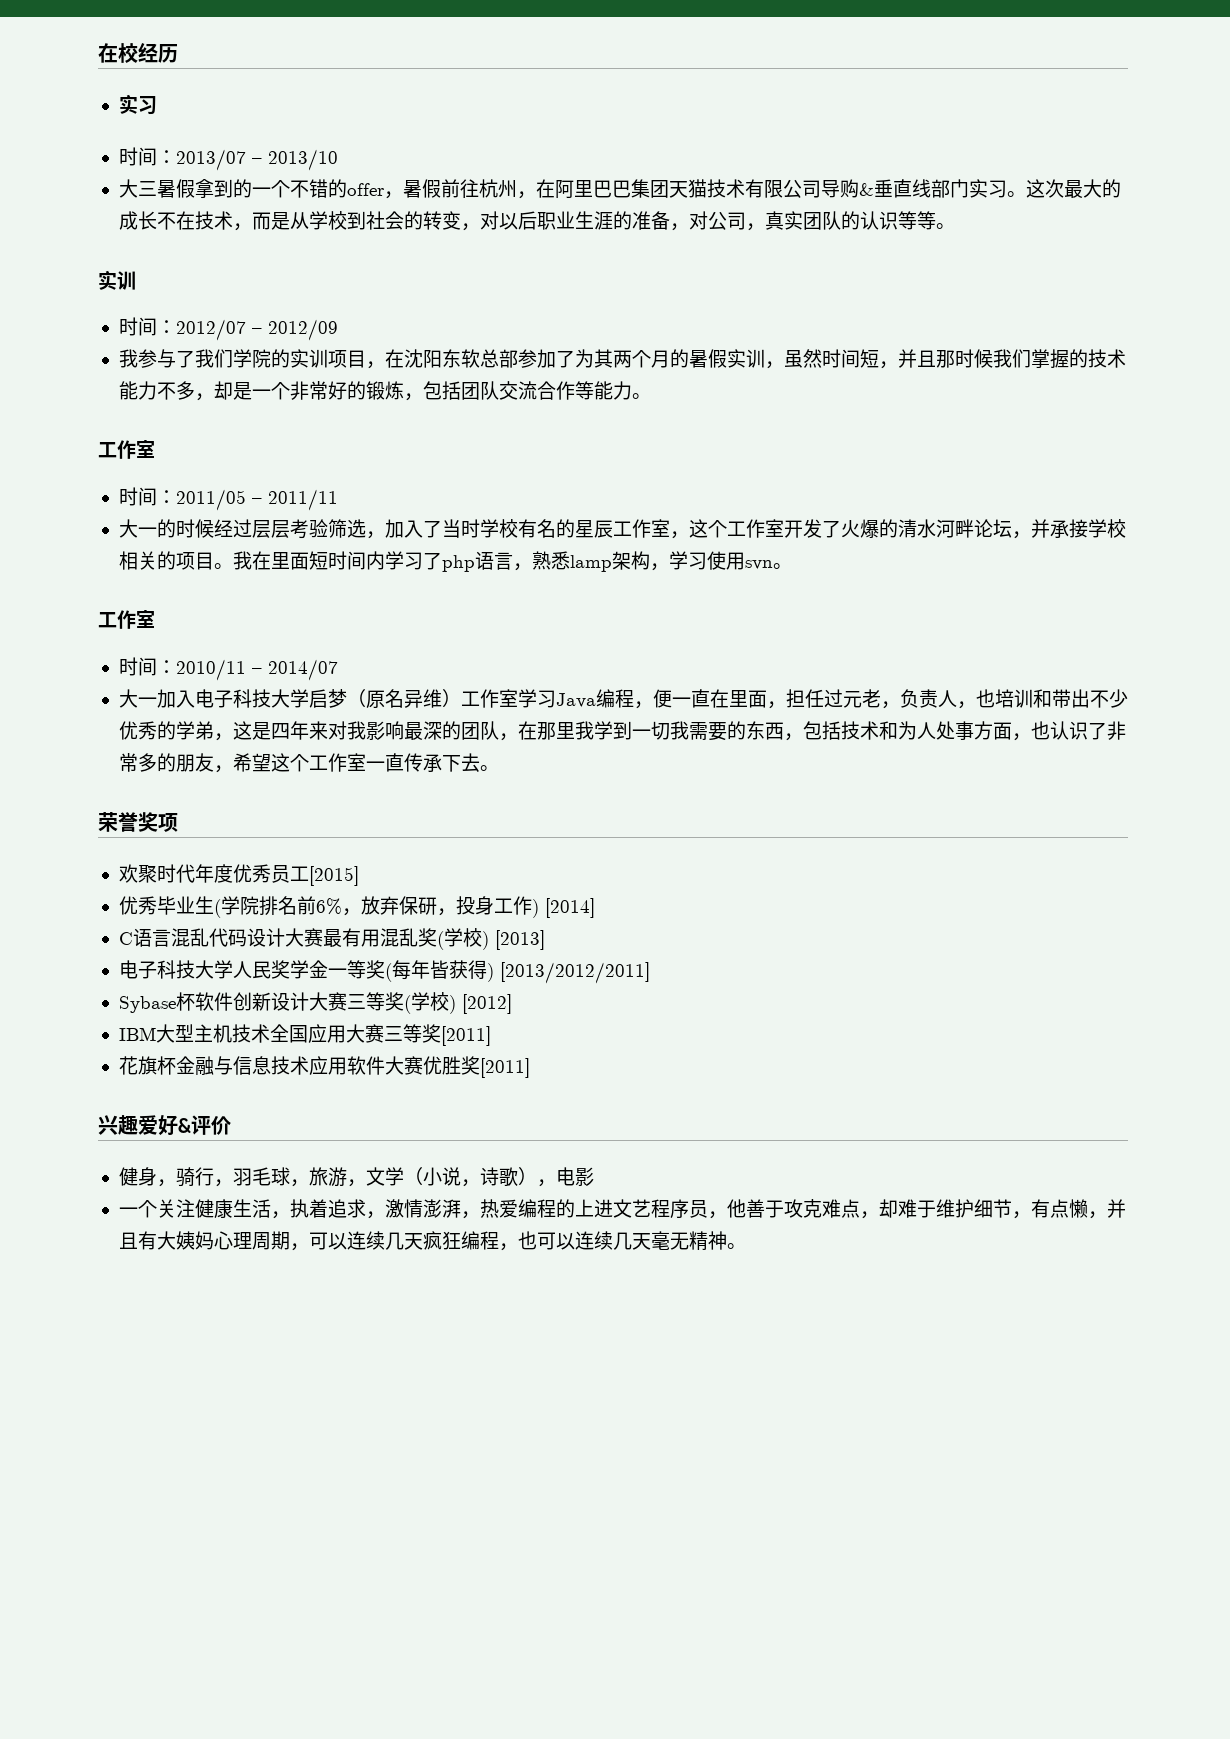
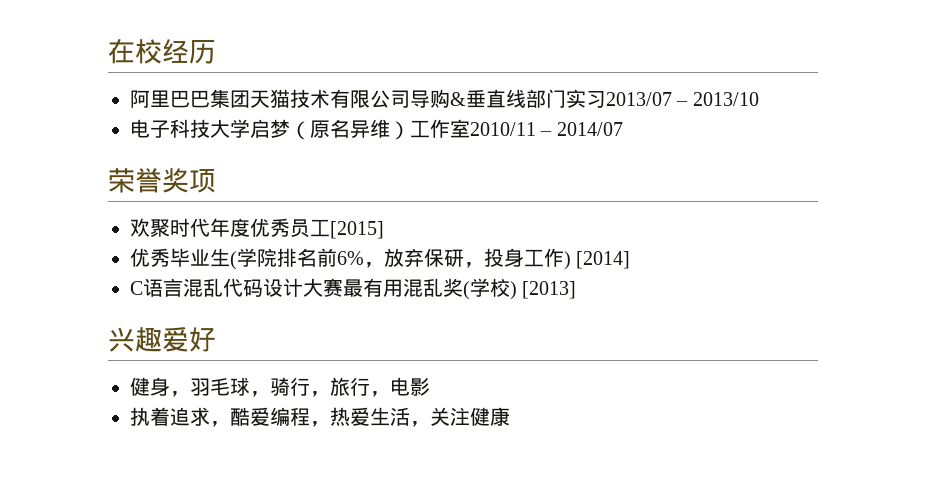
  在校经历
- 实习
- 时间：2013/07 – 2013/10
- 大三暑假拿到的一个不错的offer，暑假前往杭州，在阿里巴巴集团天猫技术有限公司导购&垂直线部门实习。这次最大的成长不在技术，而是从学校到社会的转变，对以后职业生涯的准备，对公司，真实团队的认识等等。
- 实训
- 时间：2012/07 – 2012/09
- 我参与了我们学院的实训项目，在沈阳东软总部参加了为其两个月的暑假实训，虽然时间短，并且那时候我们掌握的技术能力不多，却是一个非常好的锻炼，包括团队交流合作等能力。
- 工作室
- 时间：2011/05 – 2011/11
- 大一的时候经过层层考验筛选，加入了当时学校有名的星辰工作室，这个工作室开发了火爆的清水河畔论坛，并承接学校相关的项目。我在里面短时间内学习了php语言，熟悉lamp架构，学习使用svn。
- 工作室
- 时间：2010/11 – 2014/07
- 大一加入电子科技大学启梦（原名异维）工作室学习Java编程，便一直在里面，担任过元老，负责人，也培训和带出不少优秀的学弟，这是四年来对我影响最深的团队，在那里我学到一切我需要的东西，包括技术和为人处事方面，也认识了非常多的朋友，希望这个工作室一直传承下去。
+ 阿里巴巴集团天猫技术有限公司导购&垂直线部门实习2013/07 – 2013/10
+ 电子科技大学启梦（原名异维）工作室2010/11 – 2014/07
- 电子科技大学人民奖学金一等奖(每年皆获得) [2013/2012/2011]
- Sybase杯软件创新设计大赛三等奖(学校) [2012]
- IBM大型主机技术全国应用大赛三等奖[2011]
- 花旗杯金融与信息技术应用软件大赛优胜奖[2011]
- 兴趣爱好&评价
+ 兴趣爱好
- 健身，骑行，羽毛球，旅游，文学（小说，诗歌），电影
- 一个关注健康生活，执着追求，激情澎湃，热爱编程的上进文艺程序员，他善于攻克难点，却难于维护细节，有点懒，并且有大姨妈心理周期，可以连续几天疯狂编程，也可以连续几天毫无精神。
+ 健身，羽毛球，骑行，旅行，电影
+ 执着追求，酷爱编程，热爱生活，关注健康

